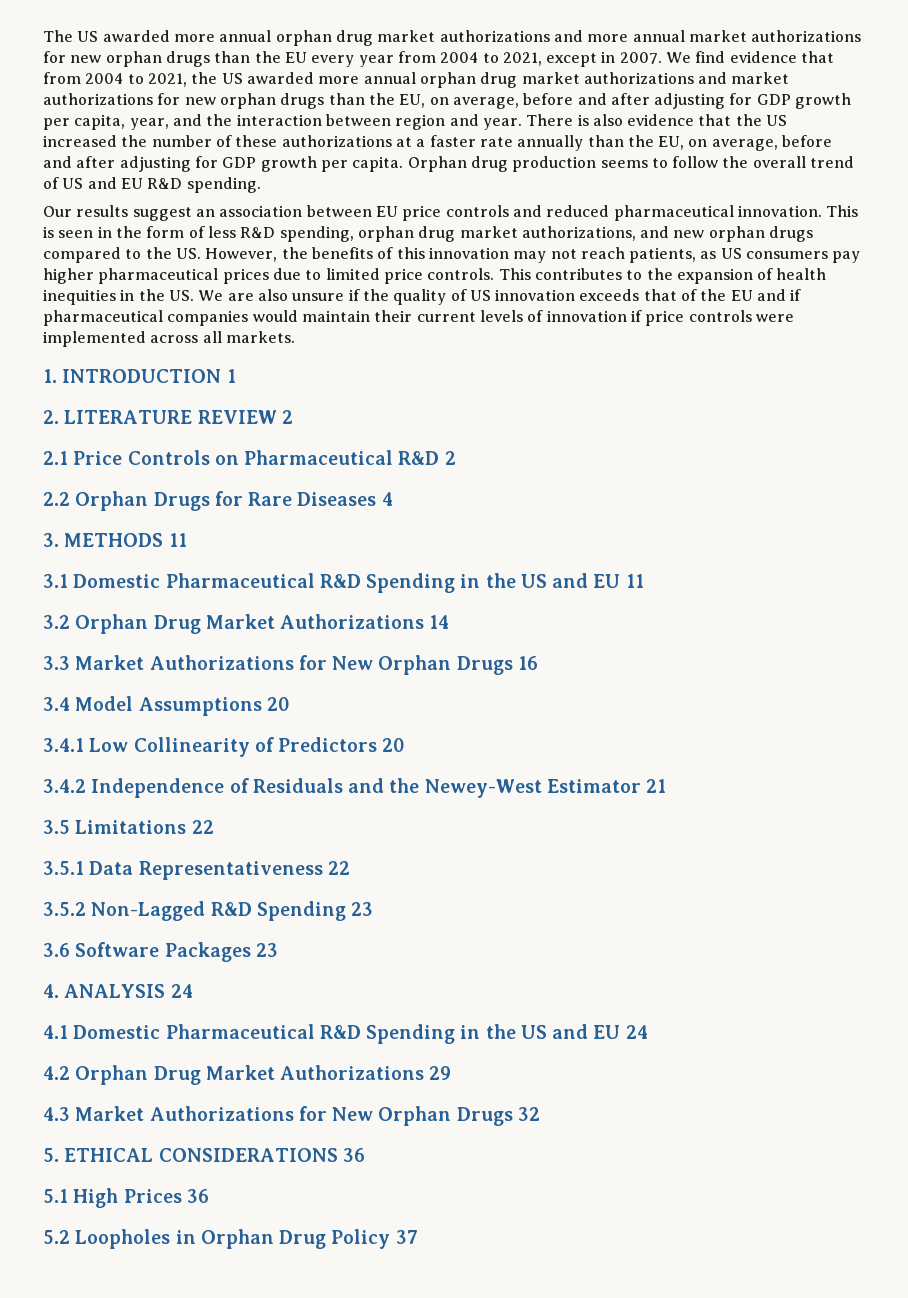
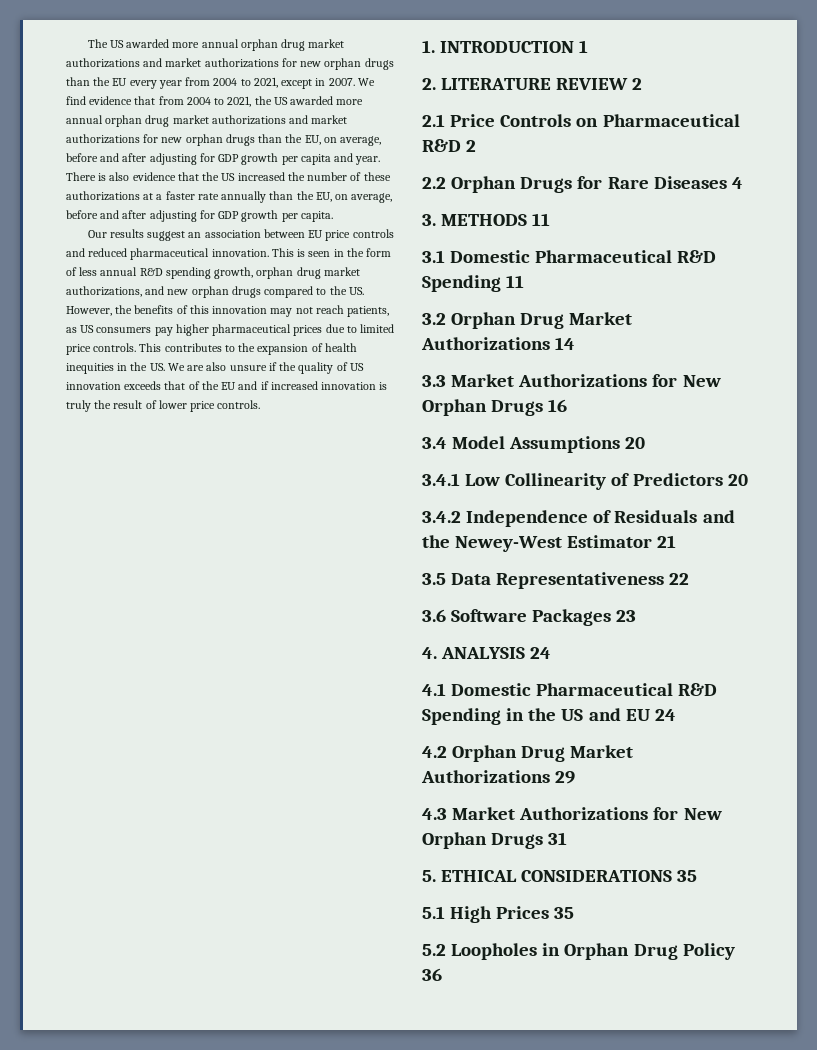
- The US awarded more annual orphan drug market authorizations and more annual market authorizations for new orphan drugs than the EU every year from 2004 to 2021, except in 2007.
+ The US awarded more annual orphan drug market authorizations and market authorizations for new orphan drugs than the EU every year from 2004 to 2021, except in 2007.
- We find evidence that from 2004 to 2021, the US awarded more annual orphan drug market authorizations and market authorizations for new orphan drugs than the EU, on average, before and after adjusting for GDP growth per capita, year, and the interaction between region and year.
+ We find evidence that from 2004 to 2021, the US awarded more annual orphan drug market authorizations and market authorizations for new orphan drugs than the EU, on average, before and after adjusting for GDP growth per capita and year.
- Orphan drug production seems to follow the overall trend of US and EU R&D spending.
- This is seen in the form of less R&D spending, orphan drug market authorizations, and new orphan drugs compared to the US. However, the benefits of this innovation may not reach patients, as US consumers pay higher pharmaceutical prices due to limited price controls.
+ This is seen in the form of less annual R&D spending growth, orphan drug market authorizations, and new orphan drugs compared to the US. However, the benefits of this innovation may not reach patients, as US consumers pay higher pharmaceutical prices due to limited price controls.
- This contributes to the expansion of health inequities in the US. We are also unsure if the quality of US innovation exceeds that of the EU and if pharmaceutical companies would maintain their current levels of innovation if price controls were implemented across all markets.
+ This contributes to the expansion of health inequities in the US. We are also unsure if the quality of US innovation exceeds that of the EU and if increased innovation is truly the result of lower price controls.
- 3.1 Domestic Pharmaceutical R&D Spending in the US and EU 11
+ 3.1 Domestic Pharmaceutical R&D Spending 11
- 3.5 Limitations 22
- 3.5.1 Data Representativeness 22
+ 3.5 Data Representativeness 22
- 3.5.2 Non-Lagged R&D Spending 23
- 4.3 Market Authorizations for New Orphan Drugs 32
+ 4.3 Market Authorizations for New Orphan Drugs 31
- 5. ETHICAL CONSIDERATIONS 36
+ 5. ETHICAL CONSIDERATIONS 35
- 5.1 High Prices 36
+ 5.1 High Prices 35
- 5.2 Loopholes in Orphan Drug Policy 37
+ 5.2 Loopholes in Orphan Drug Policy 36

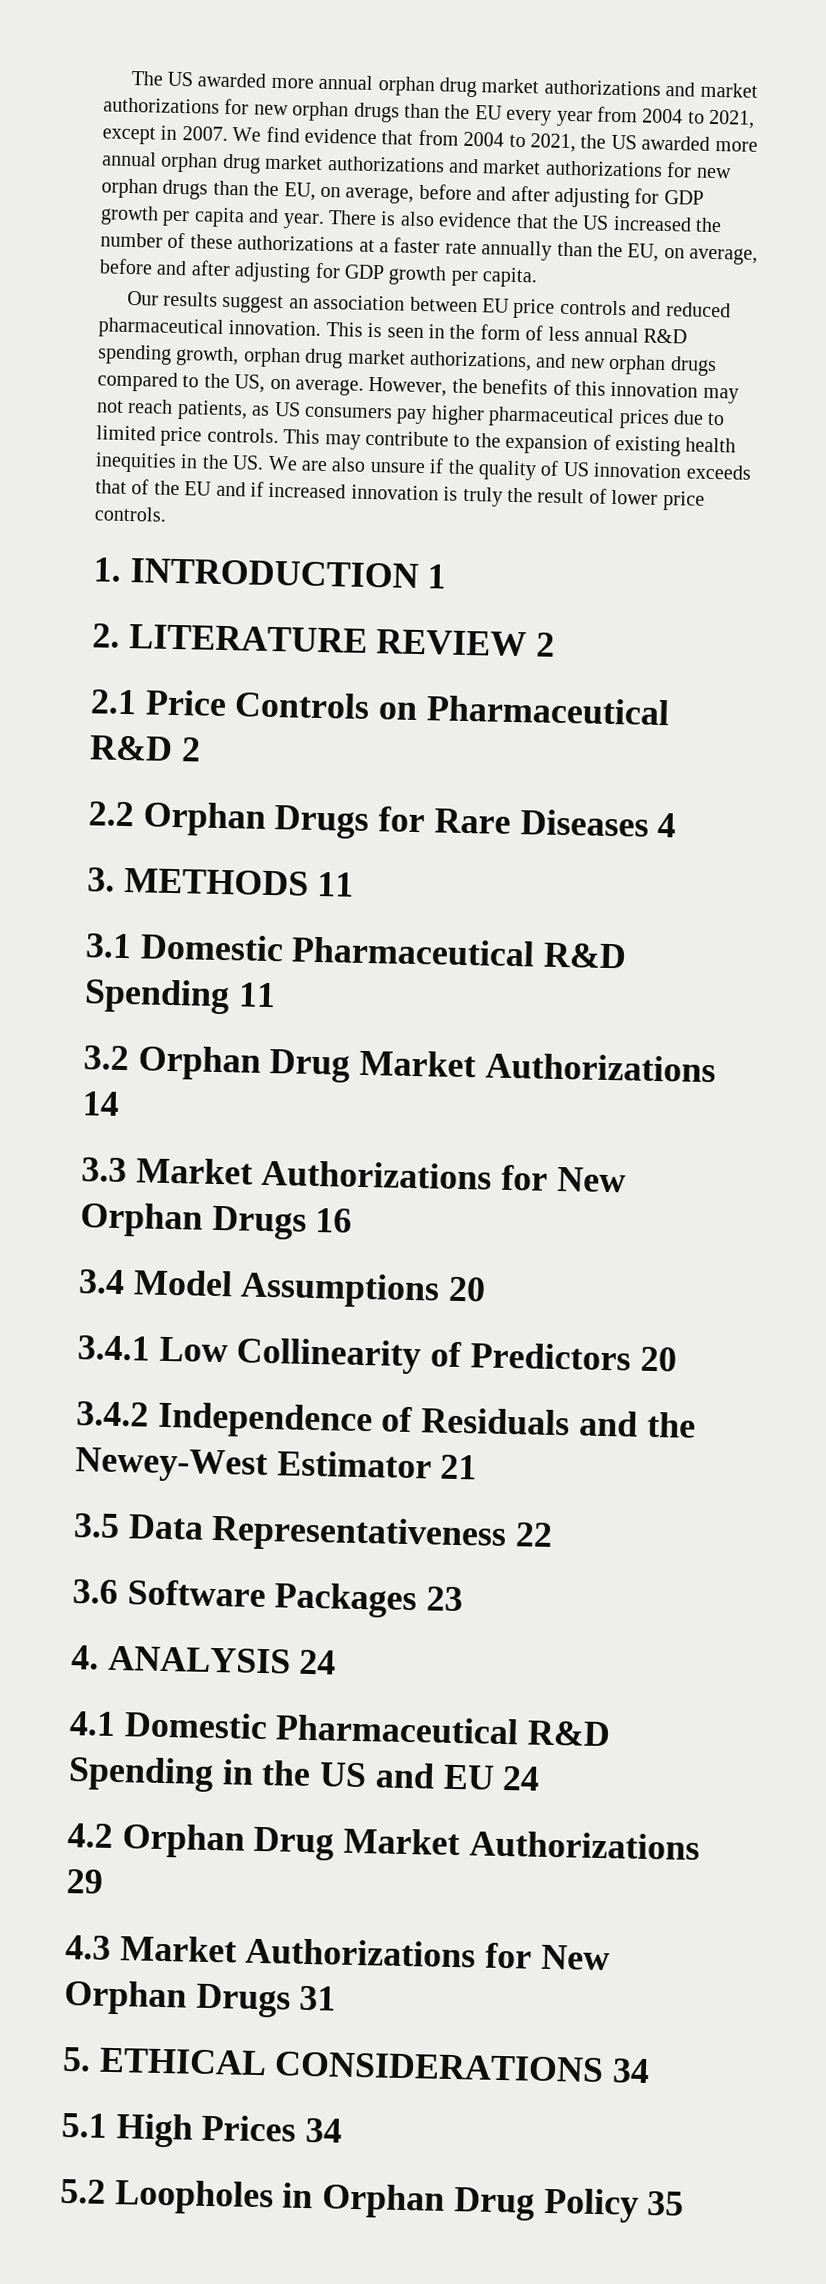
- This is seen in the form of less annual R&D spending growth, orphan drug market authorizations, and new orphan drugs compared to the US. However, the benefits of this innovation may not reach patients, as US consumers pay higher pharmaceutical prices due to limited price controls.
+ This is seen in the form of less annual R&D spending growth, orphan drug market authorizations, and new orphan drugs compared to the US, on average. However, the benefits of this innovation may not reach patients, as US consumers pay higher pharmaceutical prices due to limited price controls.
- This contributes to the expansion of health inequities in the US. We are also unsure if the quality of US innovation exceeds that of the EU and if increased innovation is truly the result of lower price controls.
+ This may contribute to the expansion of existing health inequities in the US. We are also unsure if the quality of US innovation exceeds that of the EU and if increased innovation is truly the result of lower price controls.
- 5. ETHICAL CONSIDERATIONS 35
+ 5. ETHICAL CONSIDERATIONS 34
- 5.1 High Prices 35
+ 5.1 High Prices 34
- 5.2 Loopholes in Orphan Drug Policy 36
+ 5.2 Loopholes in Orphan Drug Policy 35

